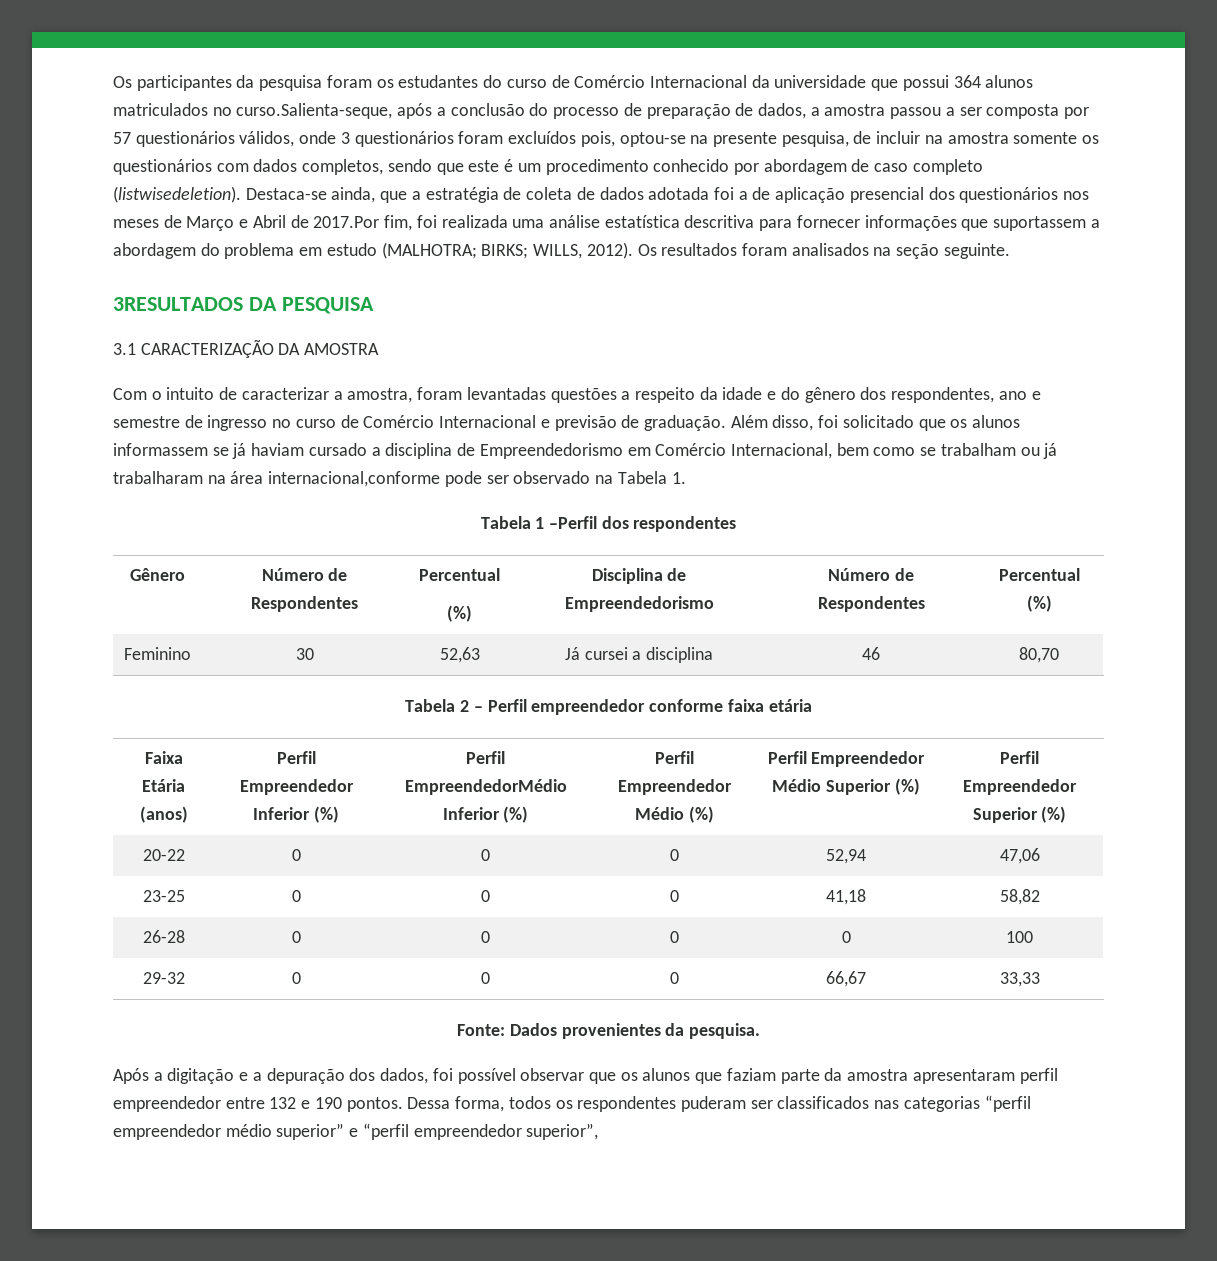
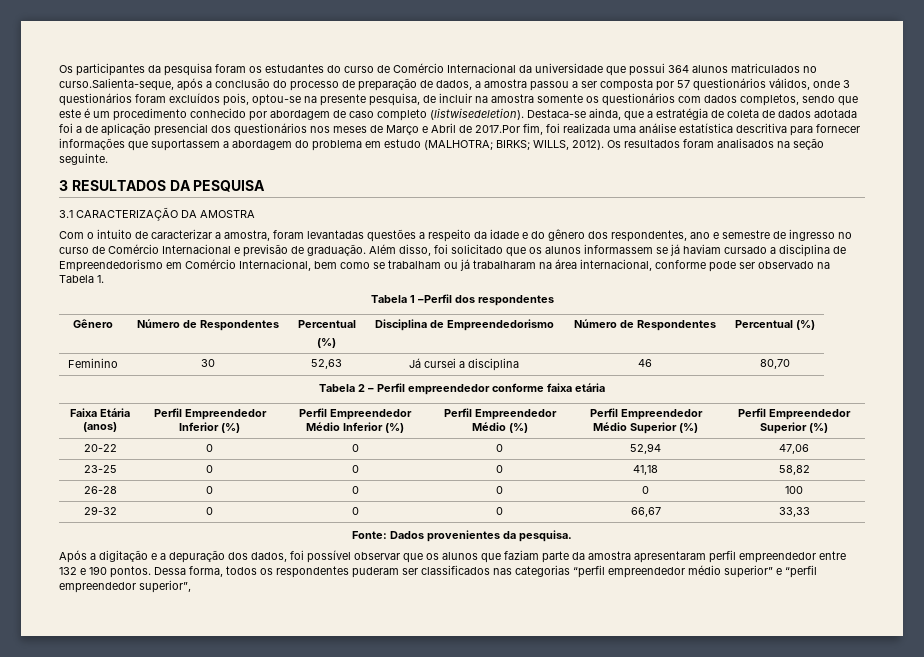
- 3RESULTADOS DA PESQUISA
+ 3 RESULTADOS DA PESQUISA
- Além disso, foi solicitado que os alunos informassem se já haviam cursado a disciplina de Empreendedorismo em Comércio Internacional, bem como se trabalham ou já trabalharam na área internacional,conforme pode ser observado na Tabela 1.
+ Além disso, foi solicitado que os alunos informassem se já haviam cursado a disciplina de Empreendedorismo em Comércio Internacional, bem como se trabalham ou já trabalharam na área internacional, conforme pode ser observado na Tabela 1.
- Faixa Etária (anos) | Perfil Empreendedor Inferior (%) | Perfil EmpreendedorMédio Inferior (%) | Perfil Empreendedor Médio (%) | Perfil Empreendedor Médio Superior (%) | Perfil Empreendedor Superior (%)
+ Faixa Etária (anos) | Perfil Empreendedor Inferior (%) | Perfil Empreendedor Médio Inferior (%) | Perfil Empreendedor Médio (%) | Perfil Empreendedor Médio Superior (%) | Perfil Empreendedor Superior (%)

